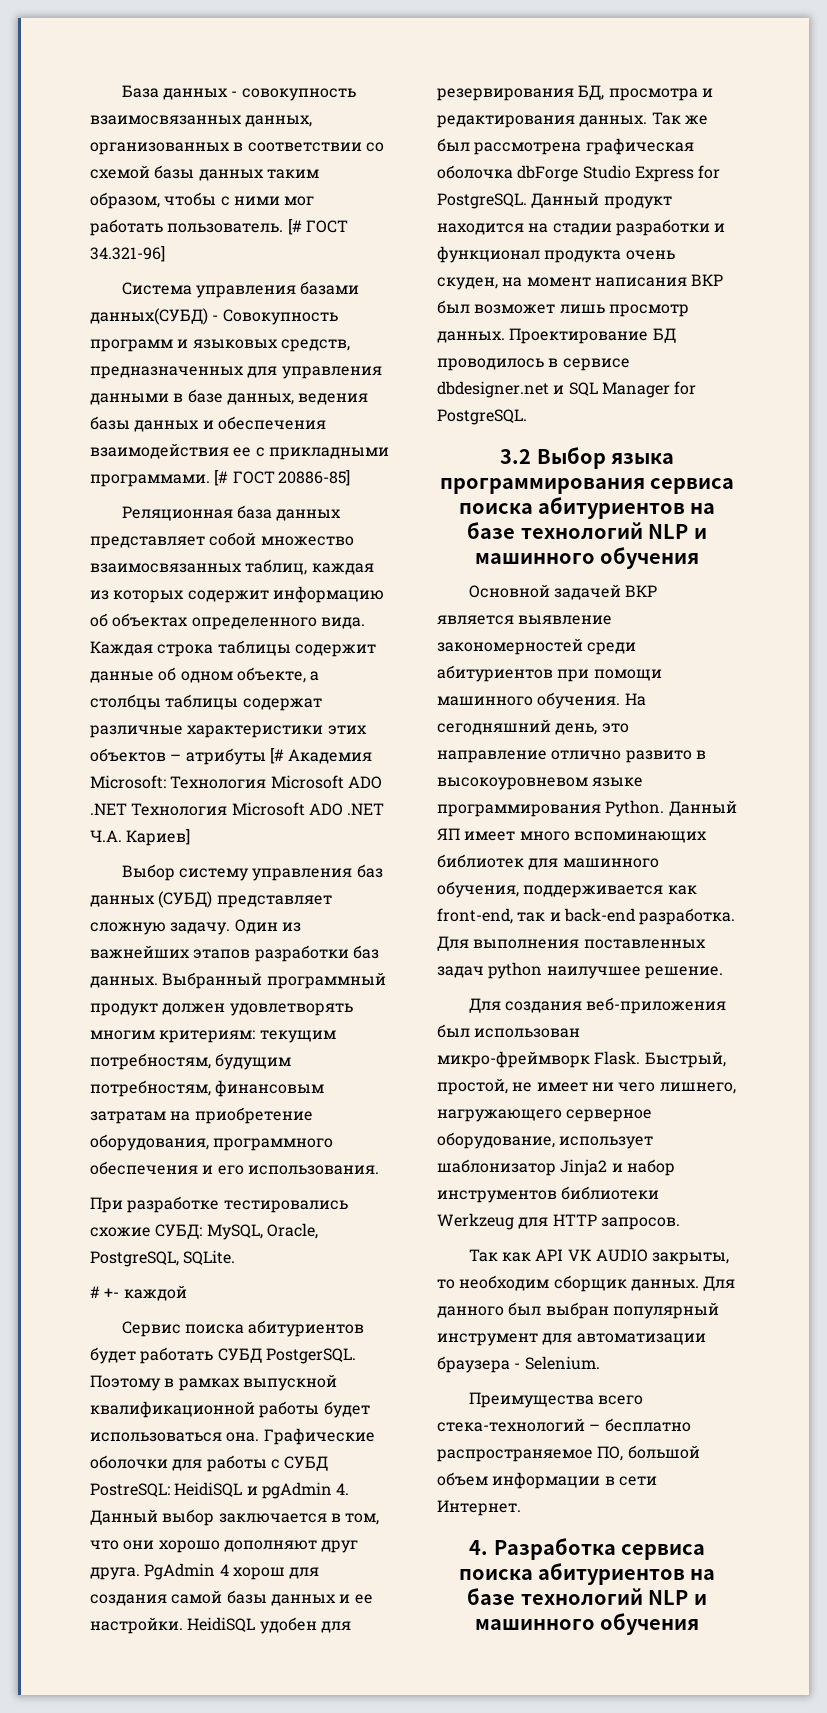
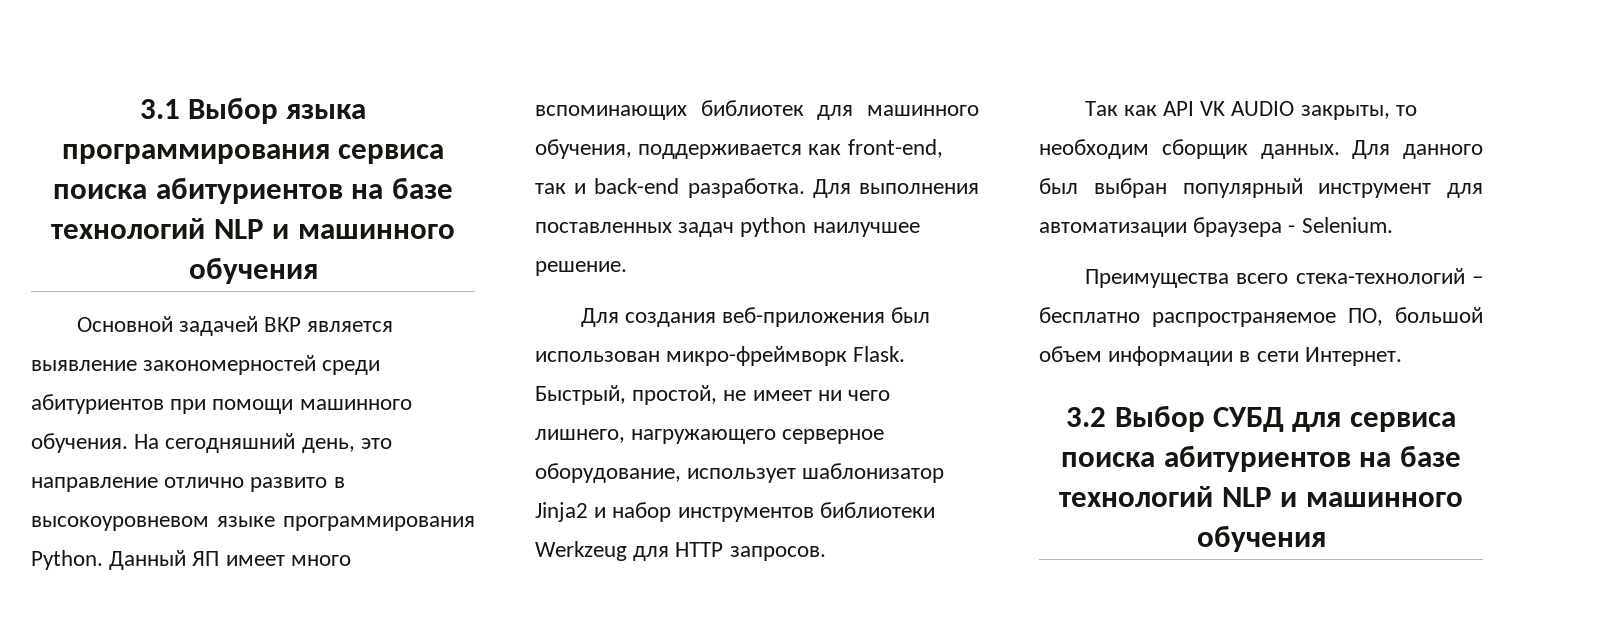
- База данных - совокупность взаимосвязанных данных, организованных в соответствии со схемой базы данных таким образом, чтобы с ними мог работать пользователь. [# ГОСТ 34.321-96]
- Система управления базами данных(СУБД) - Совокупность программ и языковых средств, предназначенных для управления данными в базе данных, ведения базы данных и обеспечения взаимодействия ее с прикладными программами. [# ГОСТ 20886-85]
- Реляционная база данных представляет собой множество взаимосвязанных таблиц, каждая из которых содержит информацию об объектах определенного вида. Каждая строка таблицы содержит данные об одном объекте, а столбцы таблицы содержат различные характеристики этих объектов – атрибуты [# Академия Microsoft: Технология Microsoft ADO .NET Технология Microsoft ADO .NET Ч.А. Кариев]
- Выбор систему управления баз данных (СУБД) представляет сложную задачу. Один из важнейших этапов разработки баз данных. Выбранный программный продукт должен удовлетворять многим критериям: текущим потребностям, будущим потребностям, финансовым затратам на приобретение оборудования, программного обеспечения и его использования.
- При разработке тестировались схожие СУБД: MySQL, Oracle, PostgreSQL, SQLite.
- # +- каждой
- Сервис поиска абитуриентов будет работать СУБД PostgerSQL. Поэтому в рамках выпускной квалификационной работы будет использоваться она. Графические оболочки для работы с СУБД PostreSQL: HeidiSQL и pgAdmin 4. Данный выбор заключается в том, что они хорошо дополняют друг друга. PgAdmin 4 хорош для создания самой базы данных и ее настройки. HeidiSQL удобен для резервирования БД, просмотра и редактирования данных. Так же был рассмотрена графическая оболочка dbForge Studio Express for PostgreSQL. Данный продукт находится на стадии разработки и функционал продукта очень скуден, на момент написания ВКР был возможет лишь просмотр данных. Проектирование БД проводилось в сервисе dbdesigner.net и SQL Manager for PostgreSQL.
- 3.2 Выбор языка программирования сервиса поиска абитуриентов на базе технологий NLP и машинного обучения
+ 3.1 Выбор языка программирования сервиса поиска абитуриентов на базе технологий NLP и машинного обучения
- 4. Разработка сервиса поиска абитуриентов на базе технологий NLP и машинного обучения
+ 3.2 Выбор СУБД для сервиса поиска абитуриентов на базе технологий NLP и машинного обучения

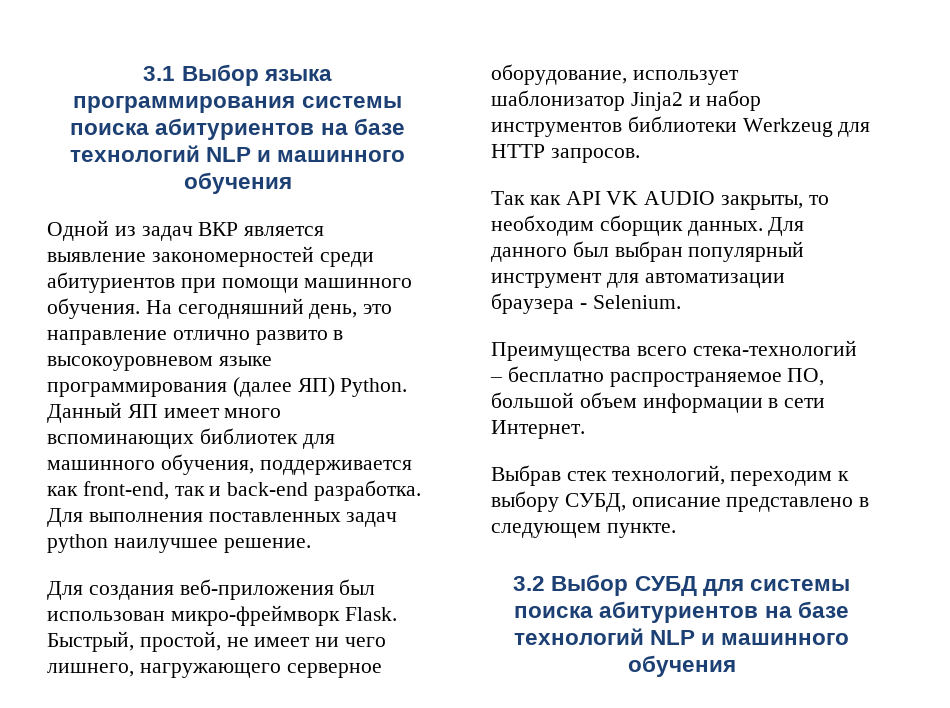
- 3.1 Выбор языка программирования сервиса поиска абитуриентов на базе технологий NLP и машинного обучения
+ 3.1 Выбор языка программирования системы поиска абитуриентов на базе технологий NLP и машинного обучения
- Основной задачей ВКР является выявление закономерностей среди абитуриентов при помощи машинного обучения.
+ Одной из задач ВКР является выявление закономерностей среди абитуриентов при помощи машинного обучения.
- На сегодняшний день, это направление отлично развито в высокоуровневом языке программирования Python.
+ На сегодняшний день, это направление отлично развито в высокоуровневом языке программирования (далее ЯП) Python.
+ Выбрав стек технологий, переходим к выбору СУБД, описание представлено в следующем пункте.
- 3.2 Выбор СУБД для сервиса поиска абитуриентов на базе технологий NLP и машинного обучения
+ 3.2 Выбор СУБД для системы поиска абитуриентов на базе технологий NLP и машинного обучения

